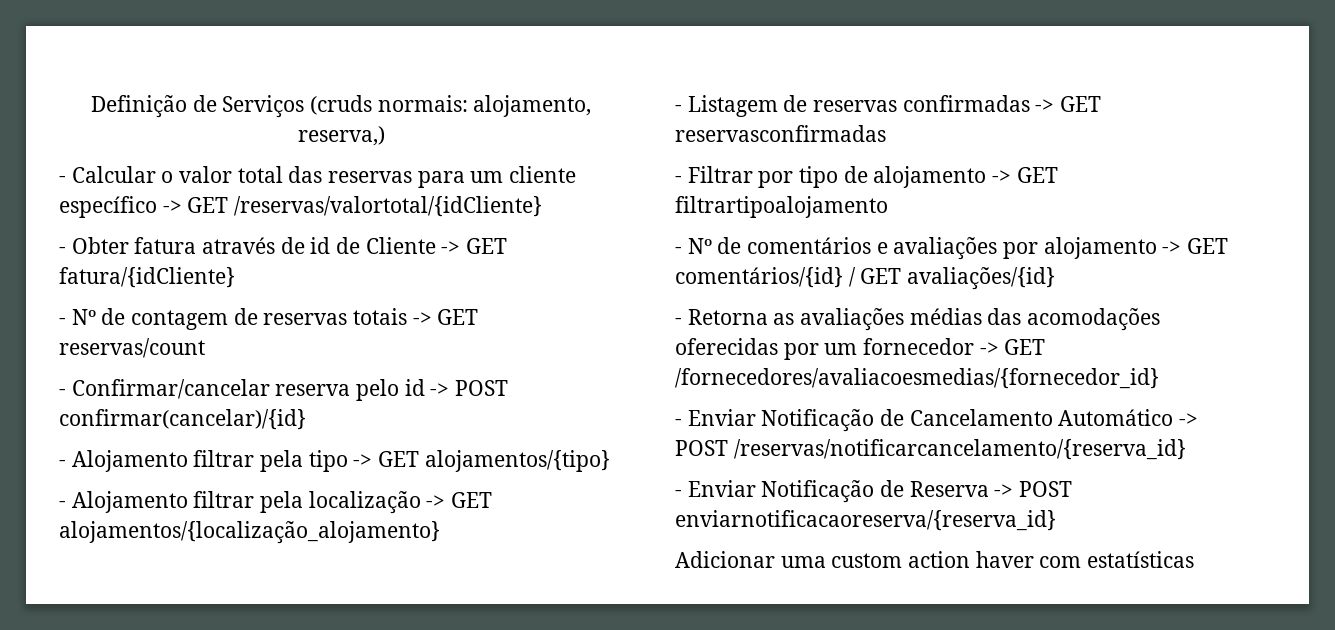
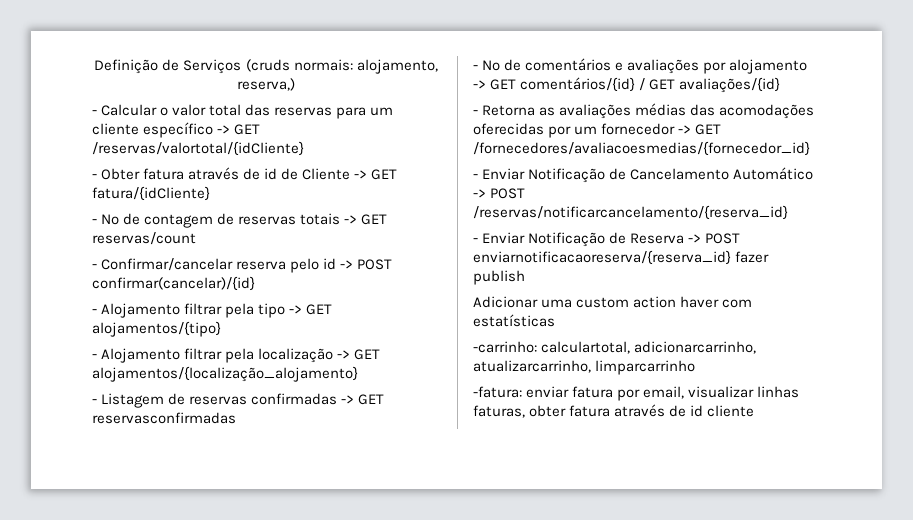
- - Filtrar por tipo de alojamento -> GET filtrartipoalojamento
- - Enviar Notificação de Reserva -> POST enviarnotificacaoreserva/{reserva_id}
+ - Enviar Notificação de Reserva -> POST enviarnotificacaoreserva/{reserva_id} fazer publish
+ -carrinho: calculartotal, adicionarcarrinho, atualizarcarrinho, limparcarrinho
+ -fatura: enviar fatura por email, visualizar linhas faturas, obter fatura através de id cliente

